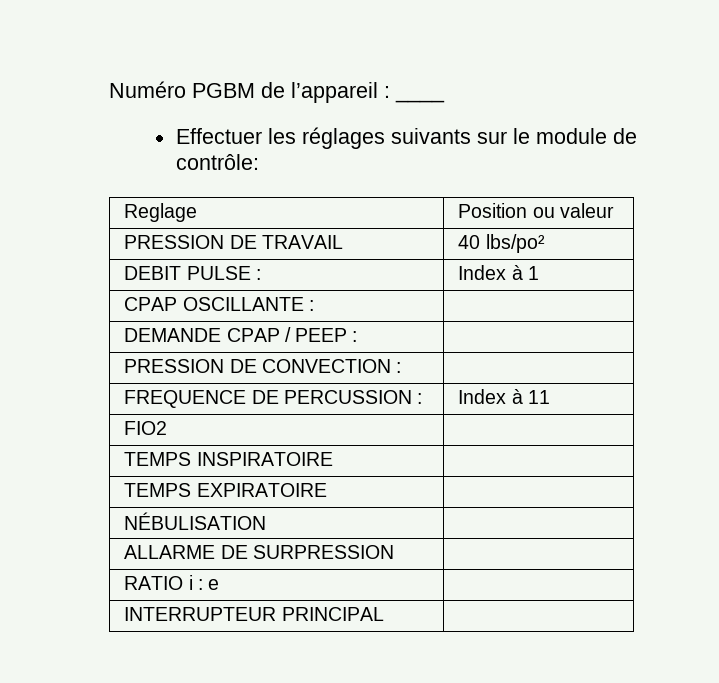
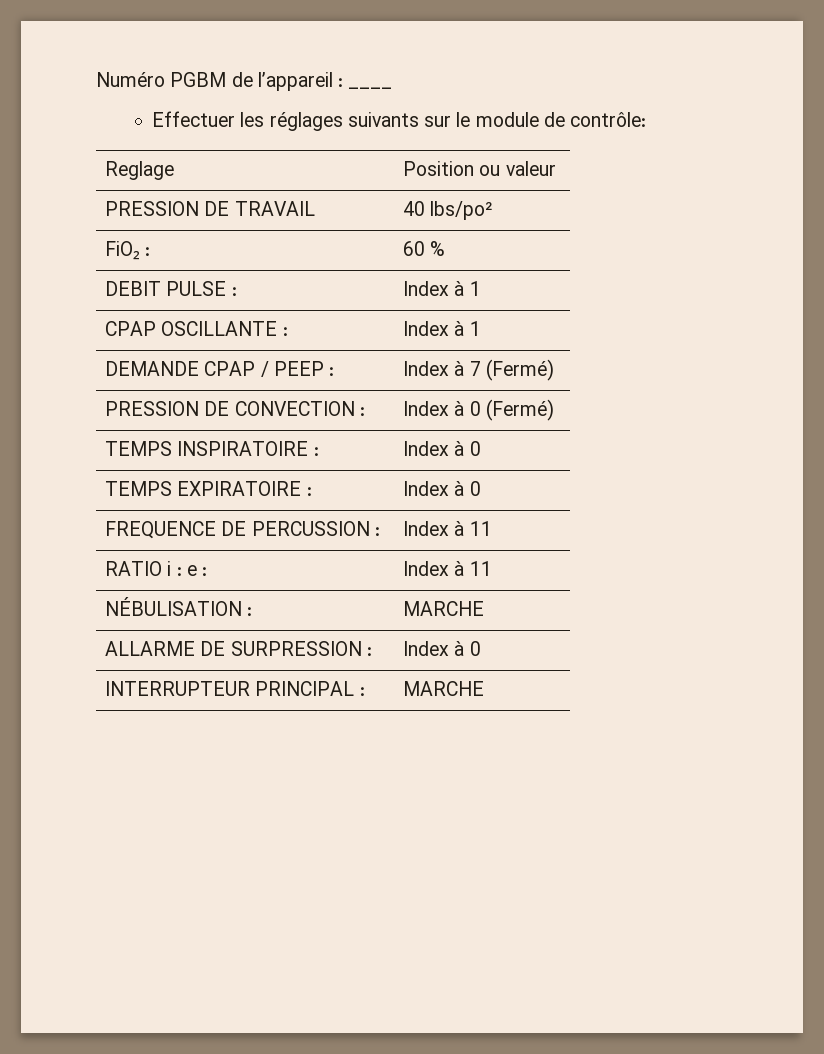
+ FiO₂ : | 60 %
- CPAP OSCILLANTE : |
+ CPAP OSCILLANTE : | Index à 1
- DEMANDE CPAP / PEEP : |
+ DEMANDE CPAP / PEEP : | Index à 7 (Fermé)
- PRESSION DE CONVECTION : |
+ PRESSION DE CONVECTION : | Index à 0 (Fermé)
+ TEMPS INSPIRATOIRE : | Index à 0
+ TEMPS EXPIRATOIRE : | Index à 0
- FIO2 |
- TEMPS INSPIRATOIRE |
- TEMPS EXPIRATOIRE |
+ RATIO i : e : | Index à 11
- NÉBULISATION |
+ NÉBULISATION : | MARCHE
- ALLARME DE SURPRESSION |
- RATIO i : e |
+ ALLARME DE SURPRESSION : | Index à 0
- INTERRUPTEUR PRINCIPAL |
+ INTERRUPTEUR PRINCIPAL : | MARCHE

